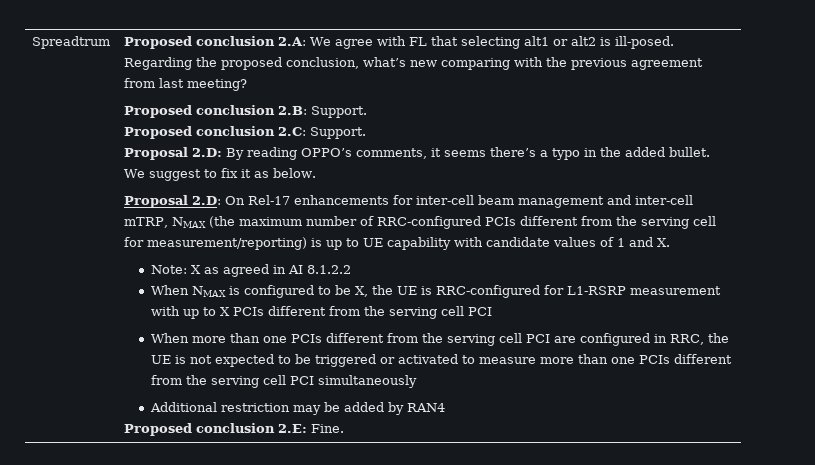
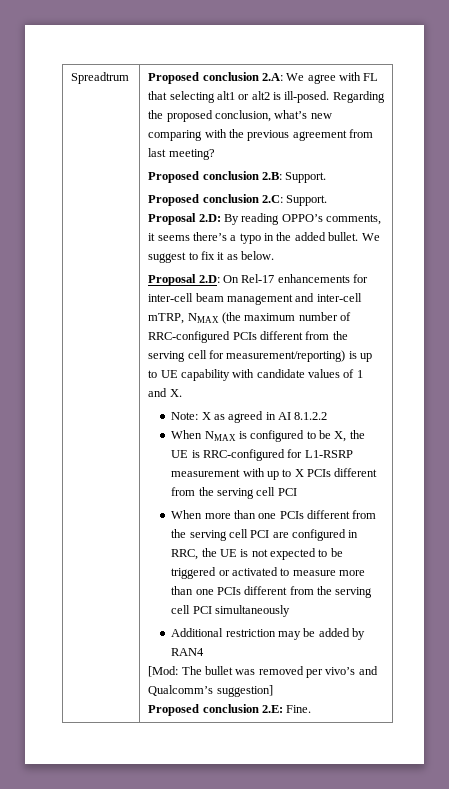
+ [Mod: The bullet was removed per vivo’s and Qualcomm’s suggestion]

